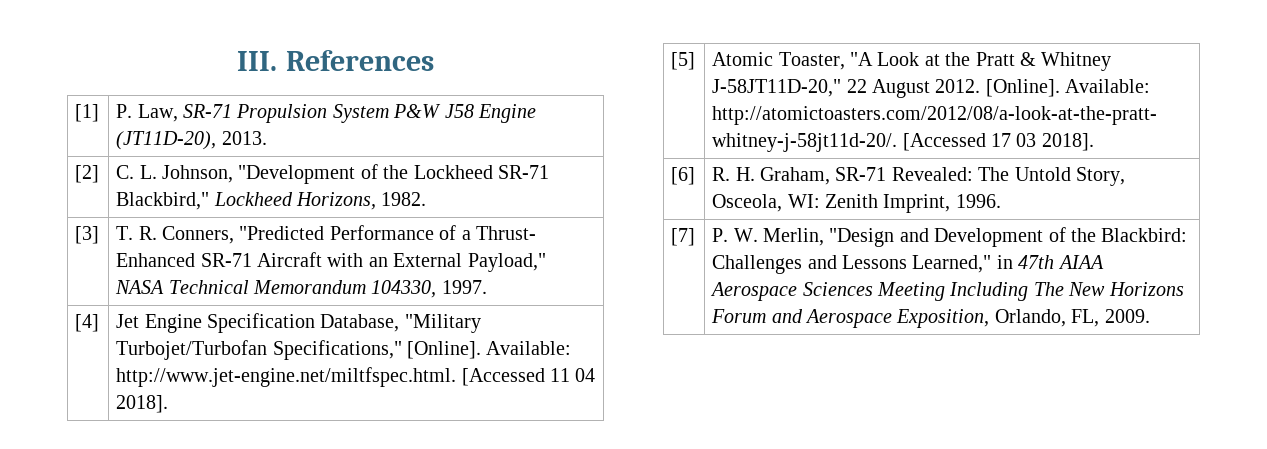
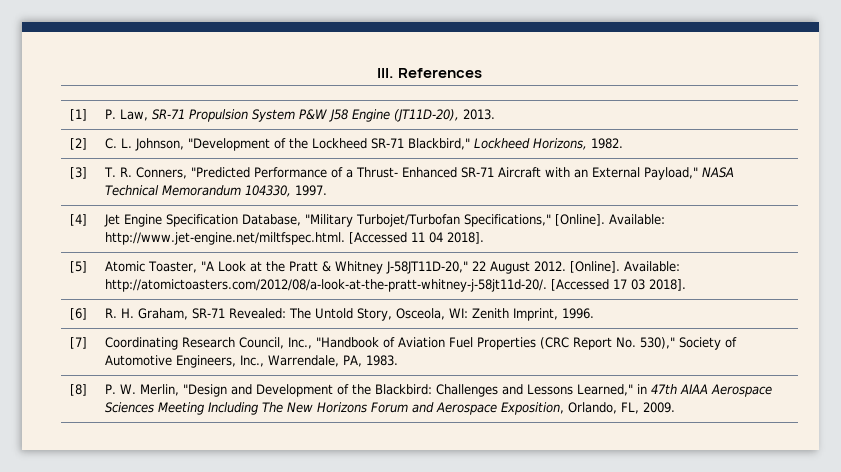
- [7] | P. W. Merlin, "Design and Development of the Blackbird: Challenges and Lessons Learned," in 47th AIAA Aerospace Sciences Meeting Including The New Horizons Forum and Aerospace Exposition, Orlando, FL, 2009.
+ [7] | Coordinating Research Council, Inc., "Handbook of Aviation Fuel Properties (CRC Report No. 530)," Society of Automotive Engineers, Inc., Warrendale, PA, 1983.
+ [8] | P. W. Merlin, "Design and Development of the Blackbird: Challenges and Lessons Learned," in 47th AIAA Aerospace Sciences Meeting Including The New Horizons Forum and Aerospace Exposition, Orlando, FL, 2009.

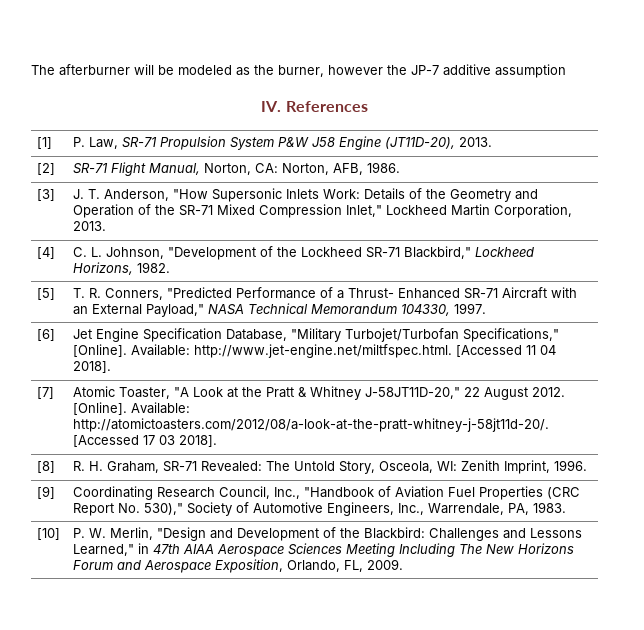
- III. References
+ The afterburner will be modeled as the burner, however the JP-7 additive assumption
+ IV. References
- [2] | C. L. Johnson, "Development of the Lockheed SR-71 Blackbird," Lockheed Horizons, 1982.
+ [2] | SR-71 Flight Manual, Norton, CA: Norton, AFB, 1986.
+ [3] | J. T. Anderson, "How Supersonic Inlets Work: Details of the Geometry and Operation of the SR-71 Mixed Compression Inlet," Lockheed Martin Corporation, 2013.
+ [4] | C. L. Johnson, "Development of the Lockheed SR-71 Blackbird," Lockheed Horizons, 1982.
- [3] | T. R. Conners, "Predicted Performance of a Thrust- Enhanced SR-71 Aircraft with an External Payload," NASA Technical Memorandum 104330, 1997.
+ [5] | T. R. Conners, "Predicted Performance of a Thrust- Enhanced SR-71 Aircraft with an External Payload," NASA Technical Memorandum 104330, 1997.
- [4] | Jet Engine Specification Database, "Military Turbojet/Turbofan Specifications," [Online]. Available: http://www.jet-engine.net/miltfspec.html. [Accessed 11 04 2018].
+ [6] | Jet Engine Specification Database, "Military Turbojet/Turbofan Specifications," [Online]. Available: http://www.jet-engine.net/miltfspec.html. [Accessed 11 04 2018].
- [5] | Atomic Toaster, "A Look at the Pratt & Whitney J-58JT11D-20," 22 August 2012. [Online]. Available: http://atomictoasters.com/2012/08/a-look-at-the-pratt-whitney-j-58jt11d-20/. [Accessed 17 03 2018].
+ [7] | Atomic Toaster, "A Look at the Pratt & Whitney J-58JT11D-20," 22 August 2012. [Online]. Available: http://atomictoasters.com/2012/08/a-look-at-the-pratt-whitney-j-58jt11d-20/. [Accessed 17 03 2018].
- [6] | R. H. Graham, SR-71 Revealed: The Untold Story, Osceola, WI: Zenith Imprint, 1996.
+ [8] | R. H. Graham, SR-71 Revealed: The Untold Story, Osceola, WI: Zenith Imprint, 1996.
- [7] | Coordinating Research Council, Inc., "Handbook of Aviation Fuel Properties (CRC Report No. 530)," Society of Automotive Engineers, Inc., Warrendale, PA, 1983.
+ [9] | Coordinating Research Council, Inc., "Handbook of Aviation Fuel Properties (CRC Report No. 530)," Society of Automotive Engineers, Inc., Warrendale, PA, 1983.
- [8] | P. W. Merlin, "Design and Development of the Blackbird: Challenges and Lessons Learned," in 47th AIAA Aerospace Sciences Meeting Including The New Horizons Forum and Aerospace Exposition, Orlando, FL, 2009.
+ [10] | P. W. Merlin, "Design and Development of the Blackbird: Challenges and Lessons Learned," in 47th AIAA Aerospace Sciences Meeting Including The New Horizons Forum and Aerospace Exposition, Orlando, FL, 2009.

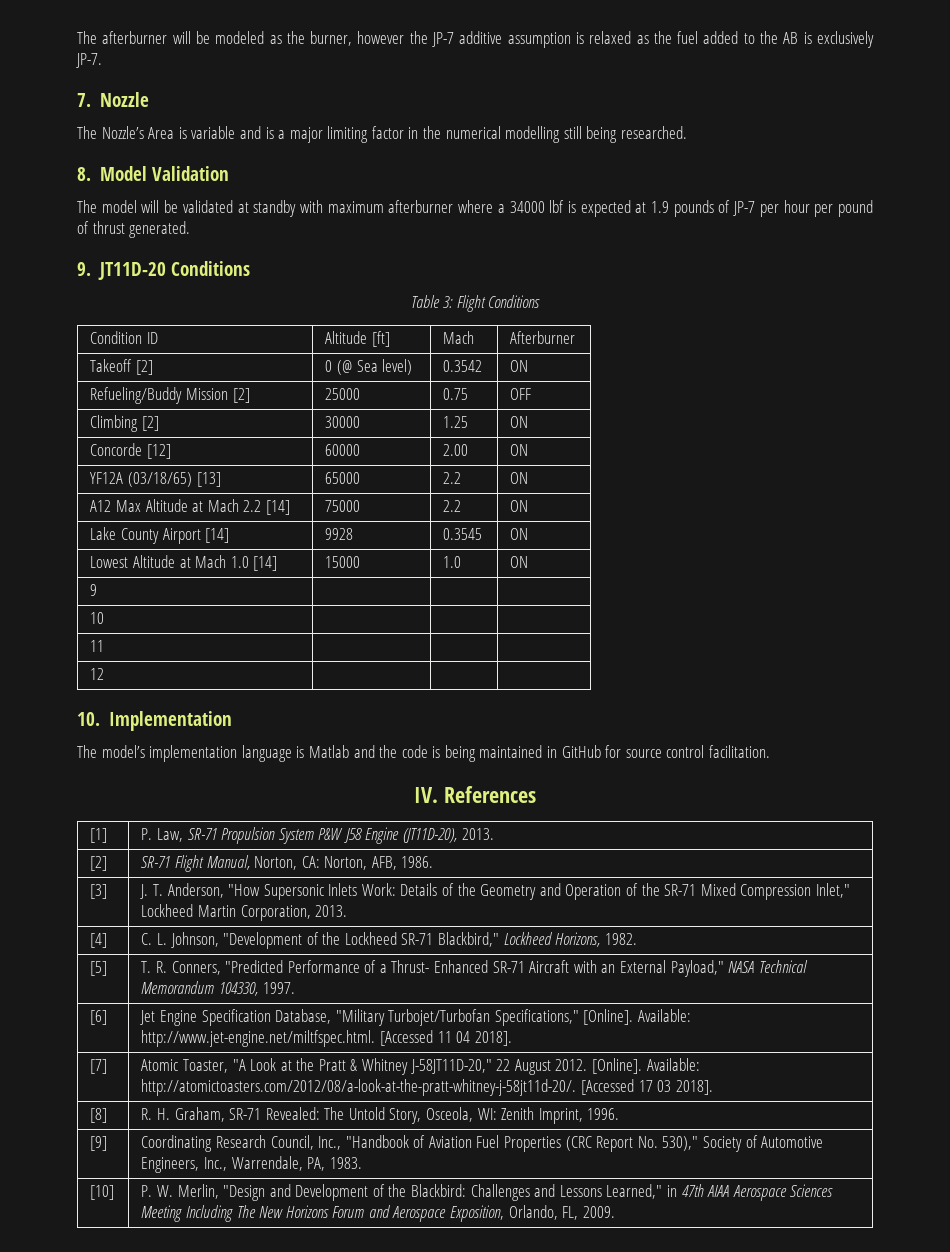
- The afterburner will be modeled as the burner, however the JP-7 additive assumption
+ The afterburner will be modeled as the burner, however the JP-7 additive assumption is relaxed as the fuel added to the AB is exclusively JP-7.
+ 7. Nozzle
+ The Nozzle’s Area is variable and is a major limiting factor in the numerical modelling still being researched.
+ 8. Model Validation
+ The model will be validated at standby with maximum afterburner where a 34000 lbf is expected at 1.9 pounds of JP-7 per hour per pound of thrust generated.
+ 9. JT11D-20 Conditions
+ Table 3: Flight Conditions
+ Condition ID | Altitude [ft] | Mach | Afterburner
+ Takeoff [2] | 0 (@ Sea level) | 0.3542 | ON
+ Refueling/Buddy Mission [2] | 25000 | 0.75 | OFF
+ Climbing [2] | 30000 | 1.25 | ON
+ Concorde [12] | 60000 | 2.00 | ON
+ YF12A (03/18/65) [13] | 65000 | 2.2 | ON
+ A12 Max Altitude at Mach 2.2 [14] | 75000 | 2.2 | ON
+ Lake County Airport [14] | 9928 | 0.3545 | ON
+ Lowest Altitude at Mach 1.0 [14] | 15000 | 1.0 | ON
+ 9 | | |
+ 10 | | |
+ 11 | | |
+ 12 | | |
+ 10. Implementation
+ The model’s implementation language is Matlab and the code is being maintained in GitHub for source control facilitation.

